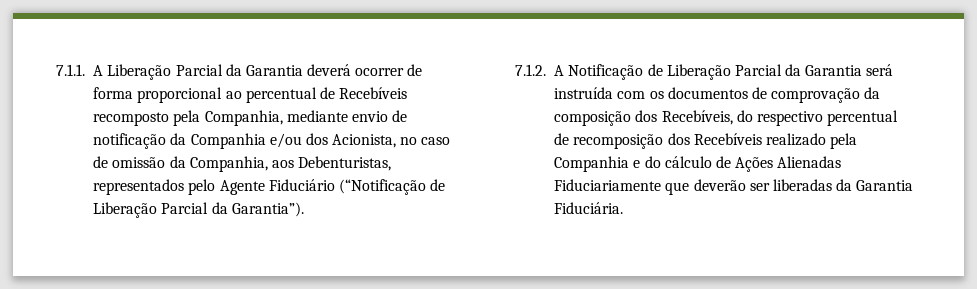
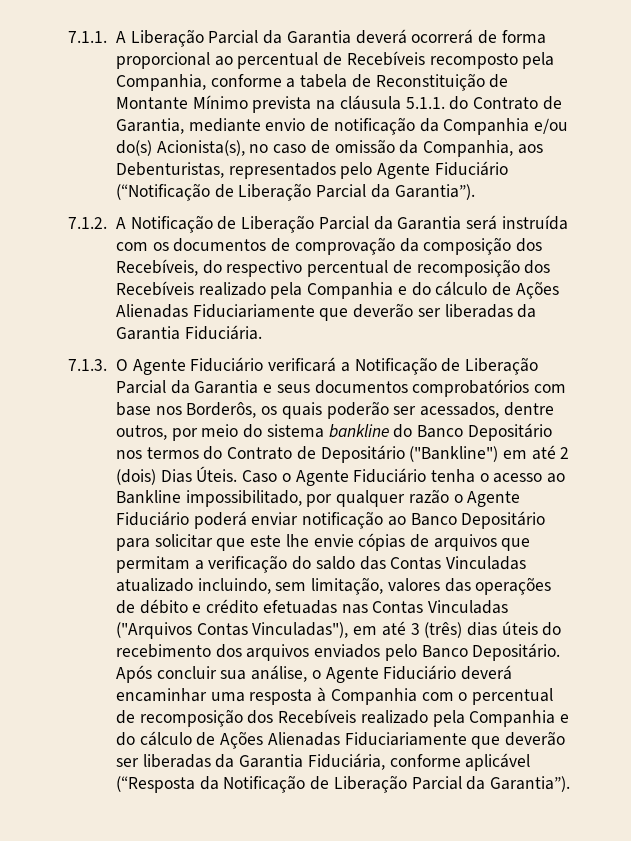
- 7.1.1. A Liberação Parcial da Garantia deverá ocorrer de forma proporcional ao percentual de Recebíveis recomposto pela Companhia, mediante envio de notificação da Companhia e/ou dos Acionista, no caso de omissão da Companhia, aos Debenturistas, representados pelo Agente Fiduciário (“Notificação de Liberação Parcial da Garantia”).
+ 7.1.1. A Liberação Parcial da Garantia deverá ocorrerá de forma proporcional ao percentual de Recebíveis recomposto pela Companhia, conforme a tabela de Reconstituição de Montante Mínimo prevista na cláusula 5.1.1. do Contrato de Garantia, mediante envio de notificação da Companhia e/ou do(s) Acionista(s), no caso de omissão da Companhia, aos Debenturistas, representados pelo Agente Fiduciário (“Notificação de Liberação Parcial da Garantia”).
+ 7.1.3. O Agente Fiduciário verificará a Notificação de Liberação Parcial da Garantia e seus documentos comprobatórios com base nos Borderôs, os quais poderão ser acessados, dentre outros, por meio do sistema bankline do Banco Depositário nos termos do Contrato de Depositário ("Bankline") em até 2 (dois) Dias Úteis. Caso o Agente Fiduciário tenha o acesso ao Bankline impossibilitado, por qualquer razão o Agente Fiduciário poderá enviar notificação ao Banco Depositário para solicitar que este lhe envie cópias de arquivos que permitam a verificação do saldo das Contas Vinculadas atualizado incluindo, sem limitação, valores das operações de débito e crédito efetuadas nas Contas Vinculadas ("Arquivos Contas Vinculadas"), em até 3 (três) dias úteis do recebimento dos arquivos enviados pelo Banco Depositário. Após concluir sua análise, o Agente Fiduciário deverá encaminhar uma resposta à Companhia com o percentual de recomposição dos Recebíveis realizado pela Companhia e do cálculo de Ações Alienadas Fiduciariamente que deverão ser liberadas da Garantia Fiduciária, conforme aplicável (“Resposta da Notificação de Liberação Parcial da Garantia”).

